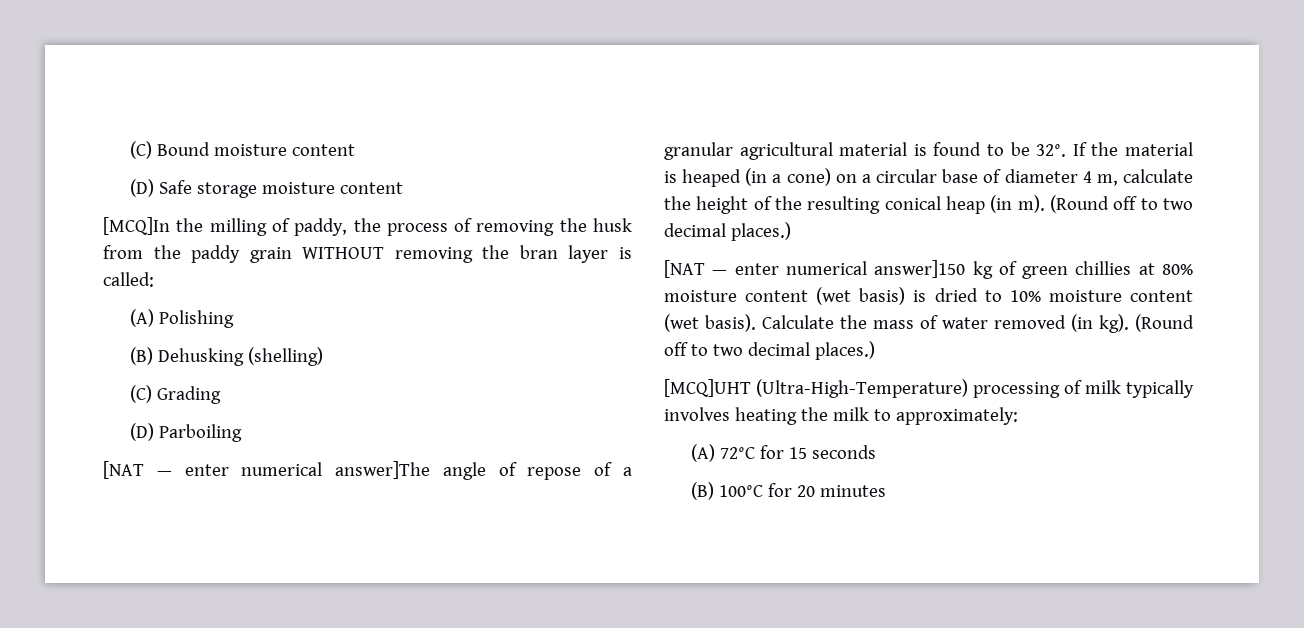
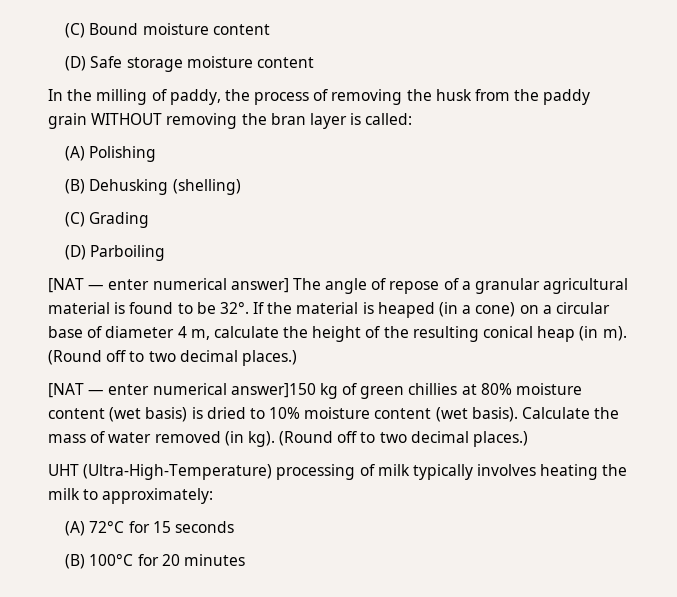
- [MCQ]In the milling of paddy, the process of removing the husk from the paddy grain WITHOUT removing the bran layer is called:
+ In the milling of paddy, the process of removing the husk from the paddy grain WITHOUT removing the bran layer is called:
- [NAT — enter numerical answer]The angle of repose of a granular agricultural material is found to be 32°.
+ [NAT — enter numerical answer] The angle of repose of a granular agricultural material is found to be 32°.
- [MCQ]UHT (Ultra-High-Temperature) processing of milk typically involves heating the milk to approximately:
+ UHT (Ultra-High-Temperature) processing of milk typically involves heating the milk to approximately:

